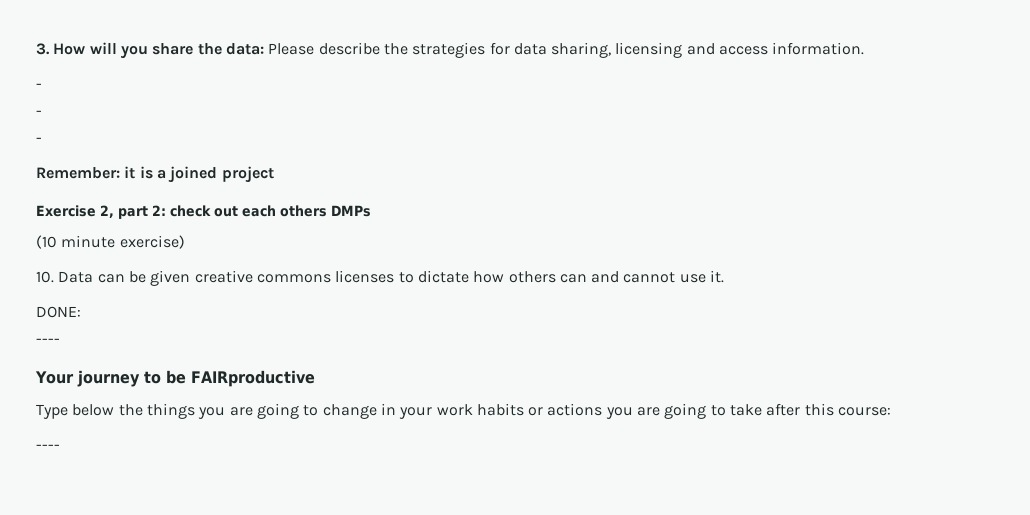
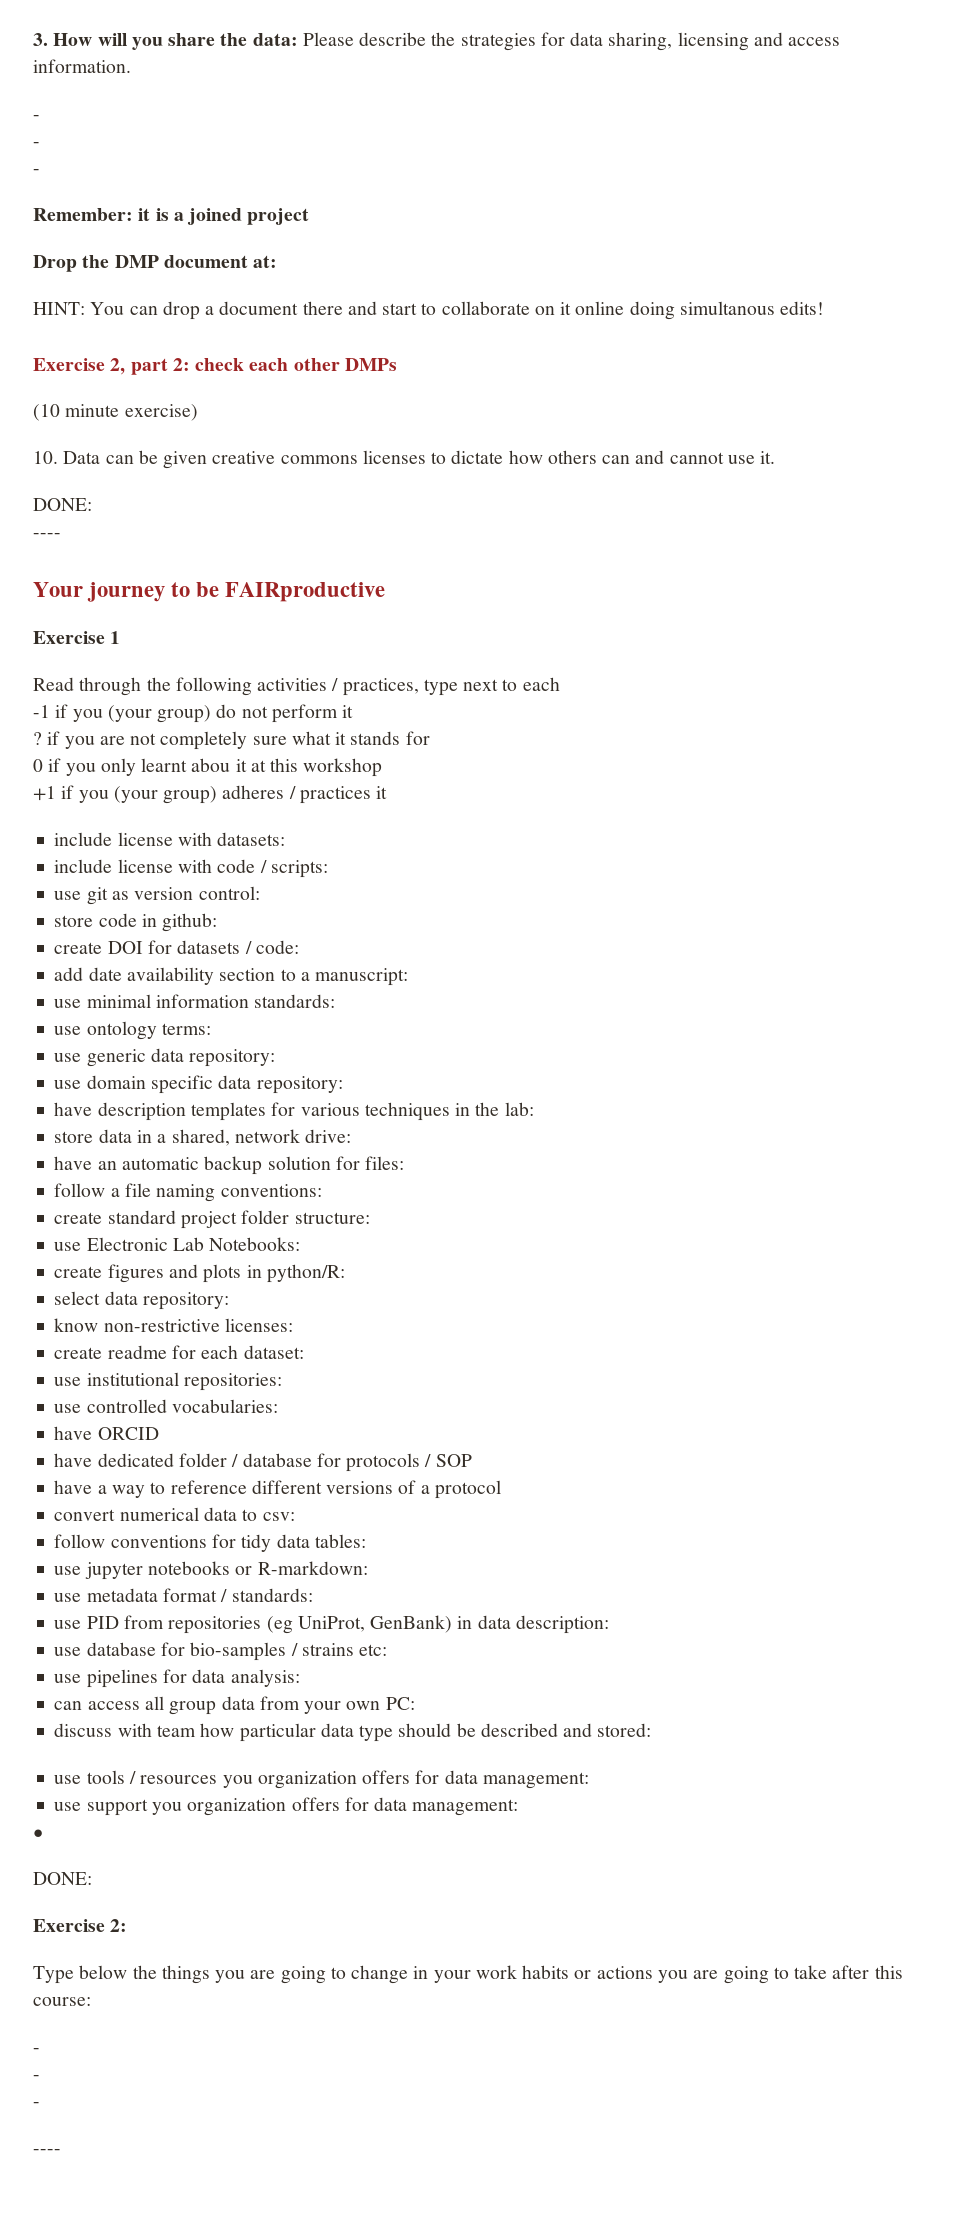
+ Drop the DMP document at:
+ HINT: You can drop a document there and start to collaborate on it online doing simultanous edits!
- Exercise 2, part 2: check out each others DMPs
+ Exercise 2, part 2: check each other DMPs
+ Exercise 1
+ Read through the following activities / practices, type next to each
+ -1 if you (your group) do not perform it
+ ? if you are not completely sure what it stands for
+ 0 if you only learnt abou it at this workshop
+ +1 if you (your group) adheres / practices it
+ include license with datasets:
+ include license with code / scripts:
+ use git as version control:
+ store code in github:
+ create DOI for datasets / code:
+ add date availability section to a manuscript:
+ use minimal information standards:
+ use ontology terms:
+ use generic data repository:
+ use domain specific data repository:
+ have description templates for various techniques in the lab:
+ store data in a shared, network drive:
+ have an automatic backup solution for files:
+ follow a file naming conventions:
+ create standard project folder structure:
+ use Electronic Lab Notebooks:
+ create figures and plots in python/R:
+ select data repository:
+ know non-restrictive licenses:
+ create readme for each dataset:
+ use institutional repositories:
+ use controlled vocabularies:
+ have ORCID
+ have dedicated folder / database for protocols / SOP
+ have a way to reference different versions of a protocol
+ convert numerical data to csv:
+ follow conventions for tidy data tables:
+ use jupyter notebooks or R-markdown:
+ use metadata format / standards:
+ use PID from repositories (eg UniProt, GenBank) in data description:
+ use database for bio-samples / strains etc:
+ use pipelines for data analysis:
+ can access all group data from your own PC:
+ discuss with team how particular data type should be described and stored:
+ use tools / resources you organization offers for data management:
+ use support you organization offers for data management:
+ •
+ DONE:
+ Exercise 2:
  Type below the things you are going to change in your work habits or actions you are going to take after this course:
+ -
+ -
+ -

